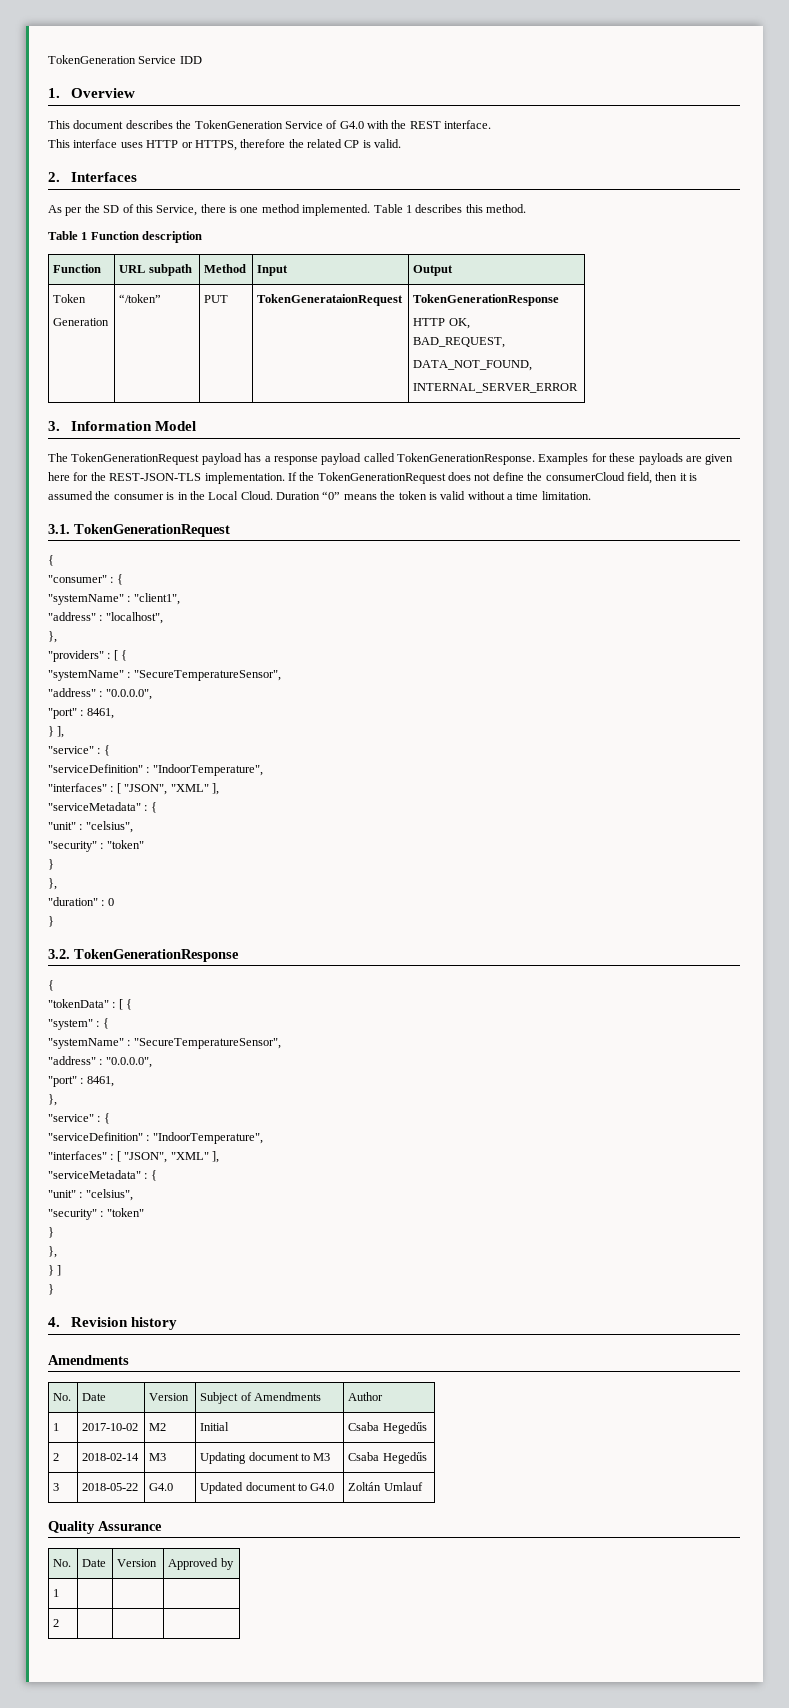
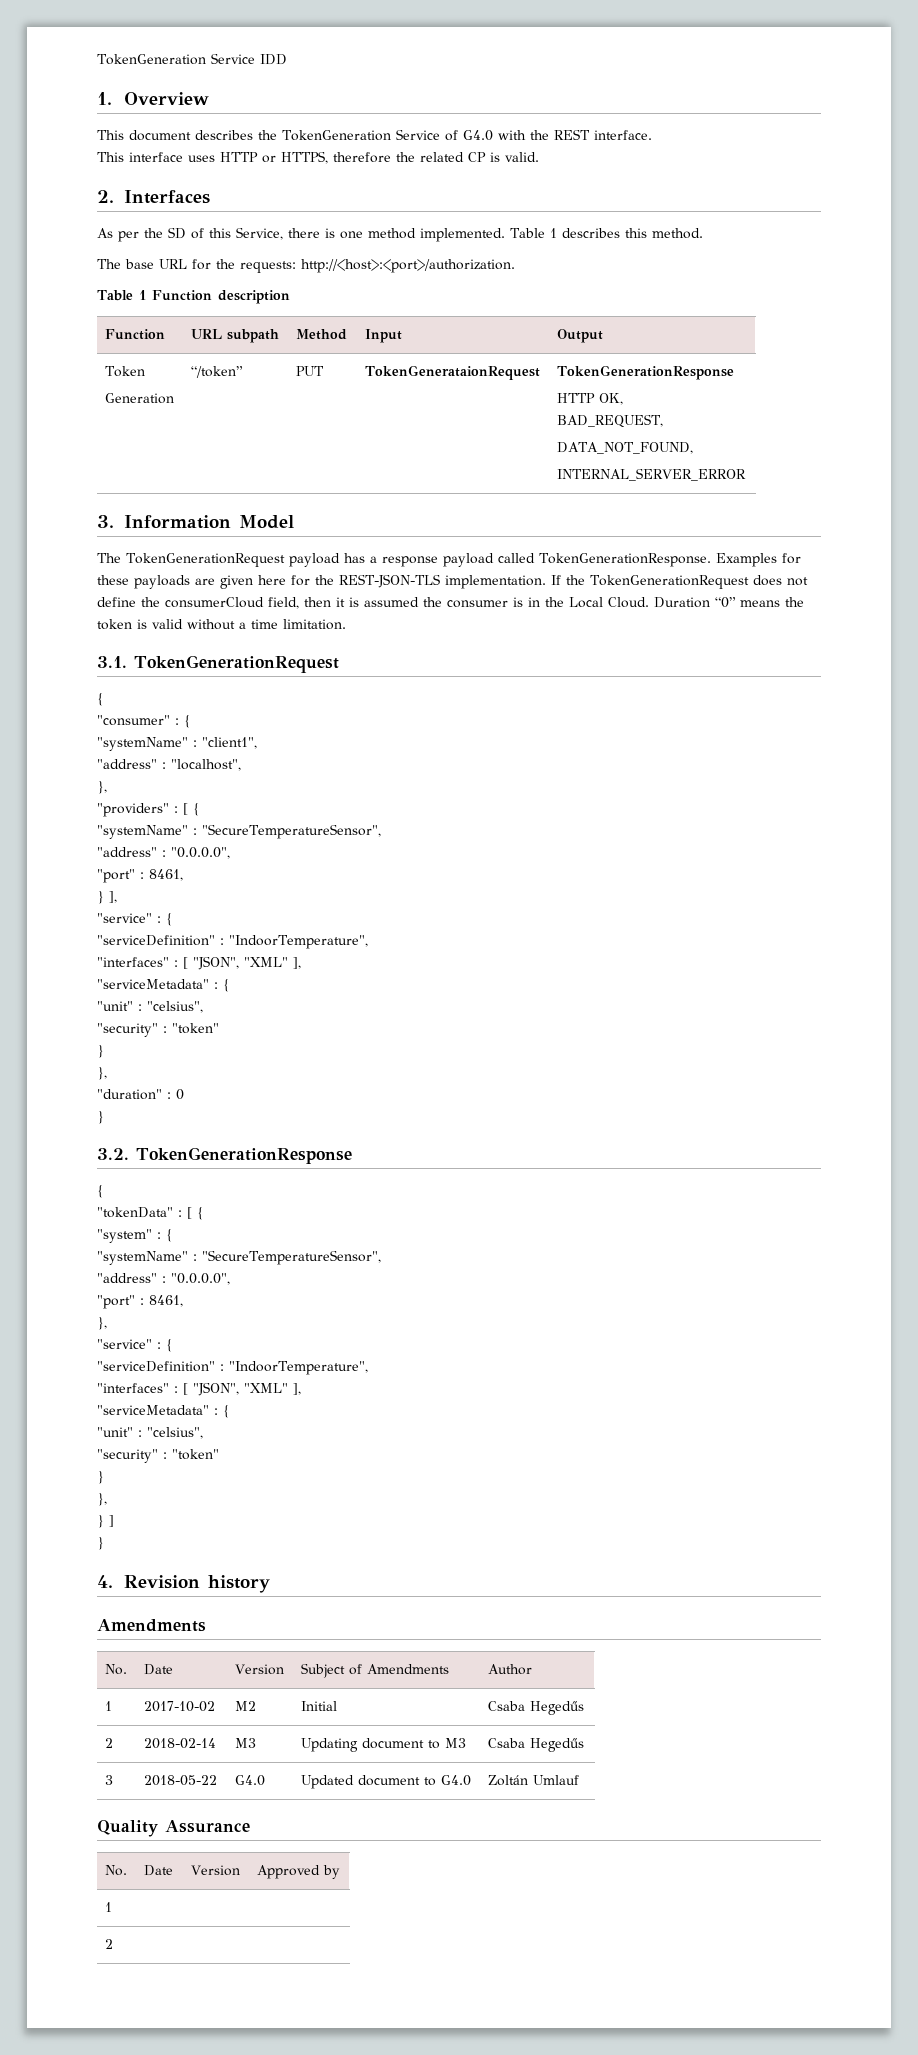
+ The base URL for the requests: http://<host>:<port>/authorization.

